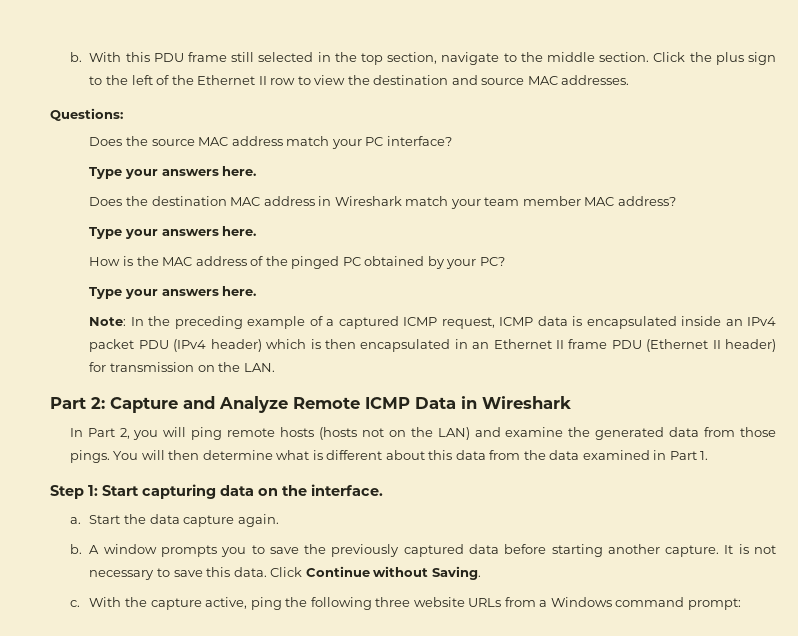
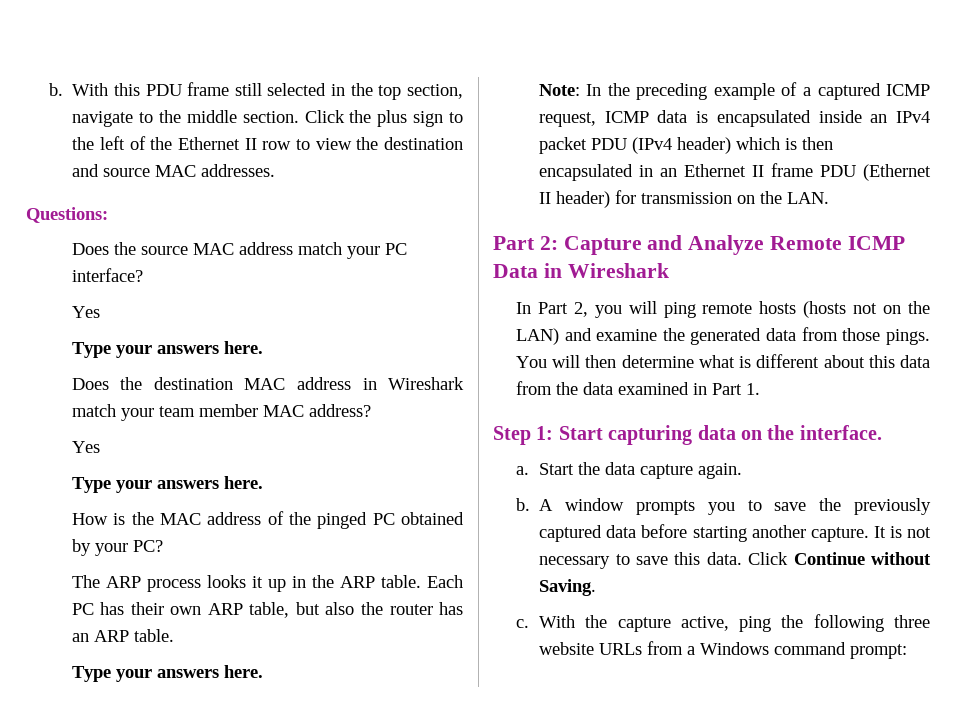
  Does the source MAC address match your PC interface?
+ Yes
  Does the destination MAC address in Wireshark match your team member MAC address?
+ Yes
+ The ARP process looks it up in the ARP table. Each PC has their own ARP table, but also the router has an ARP table.

